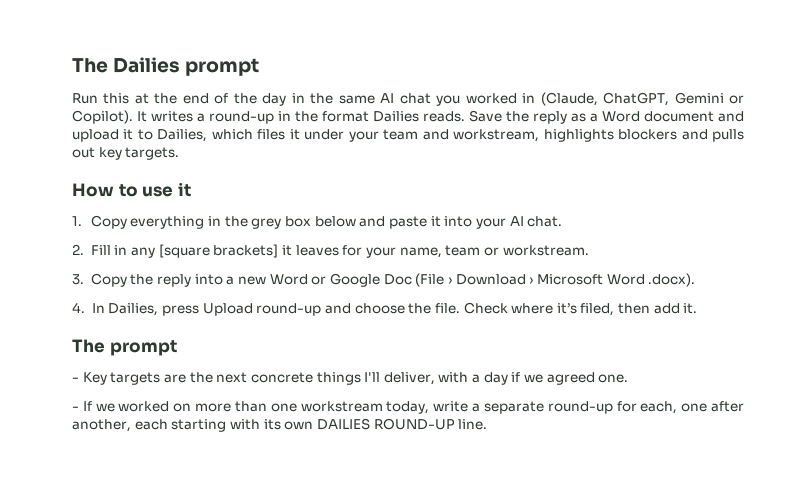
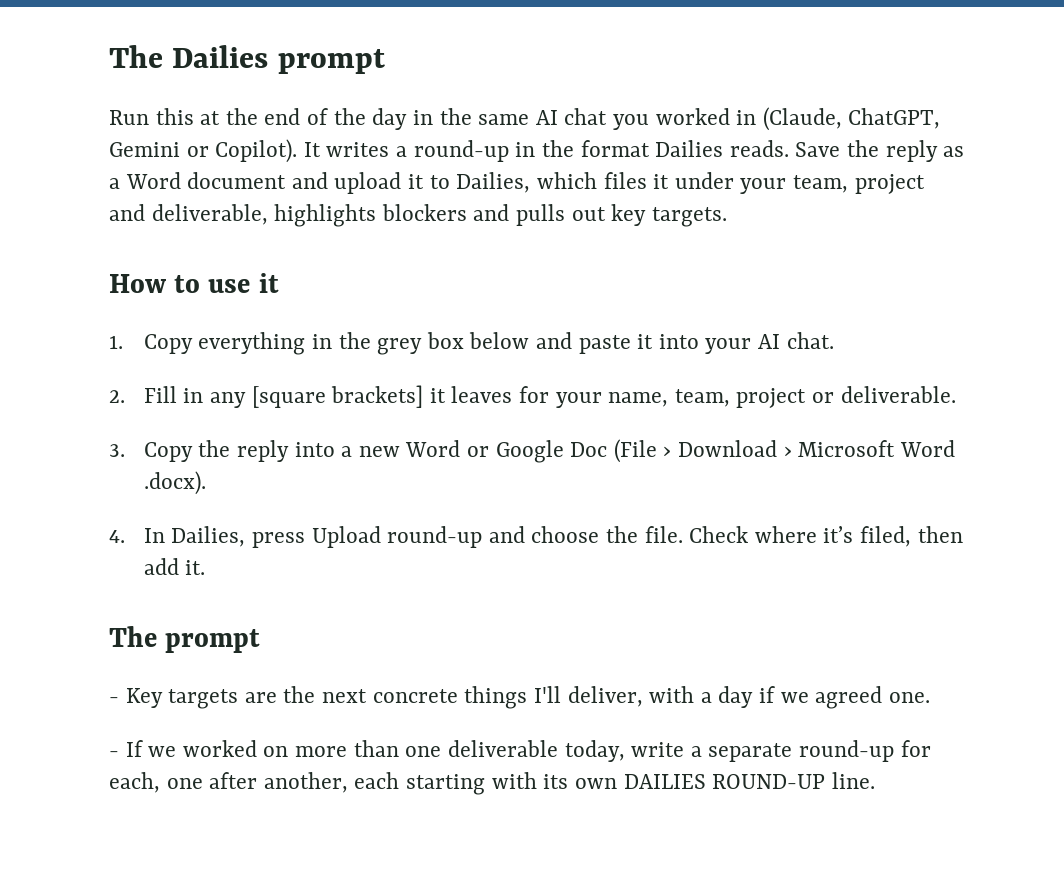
- Save the reply as a Word document and upload it to Dailies, which files it under your team and workstream, highlights blockers and pulls out key targets.
+ Save the reply as a Word document and upload it to Dailies, which files it under your team, project and deliverable, highlights blockers and pulls out key targets.
- 2. Fill in any [square brackets] it leaves for your name, team or workstream.
+ 2. Fill in any [square brackets] it leaves for your name, team, project or deliverable.
- - If we worked on more than one workstream today, write a separate round-up for each, one after another, each starting with its own DAILIES ROUND-UP line.
+ - If we worked on more than one deliverable today, write a separate round-up for each, one after another, each starting with its own DAILIES ROUND-UP line.

